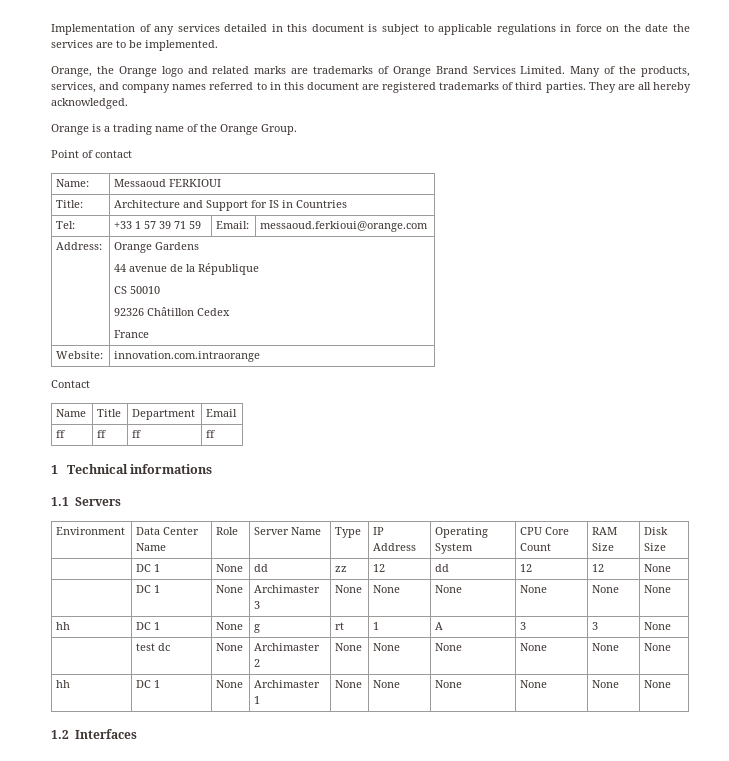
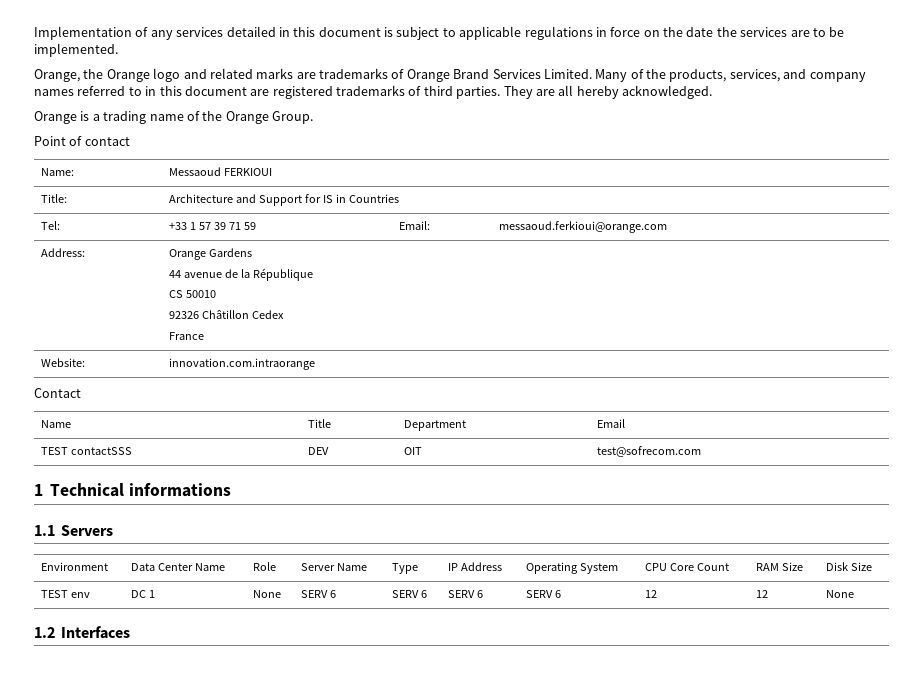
- ff | ff | ff | ff
+ TEST contactSSS | DEV | OIT | test@sofrecom.com
- | DC 1 | None | dd | zz | 12 | dd | 12 | 12 | None
- | DC 1 | None | Archimaster 3 | None | None | None | None | None | None
- hh | DC 1 | None | g | rt | 1 | A | 3 | 3 | None
- | test dc | None | Archimaster 2 | None | None | None | None | None | None
- hh | DC 1 | None | Archimaster 1 | None | None | None | None | None | None
+ TEST env | DC 1 | None | SERV 6 | SERV 6 | SERV 6 | SERV 6 | 12 | 12 | None

